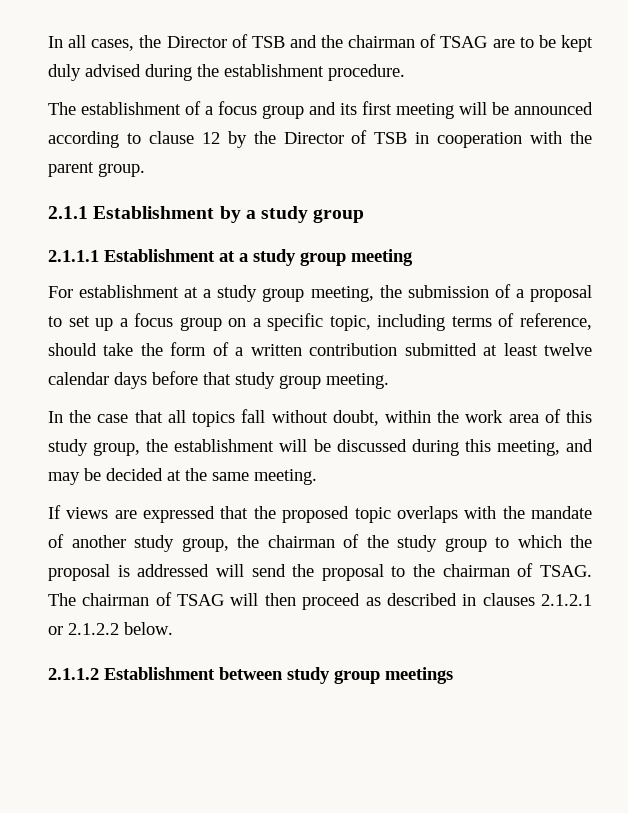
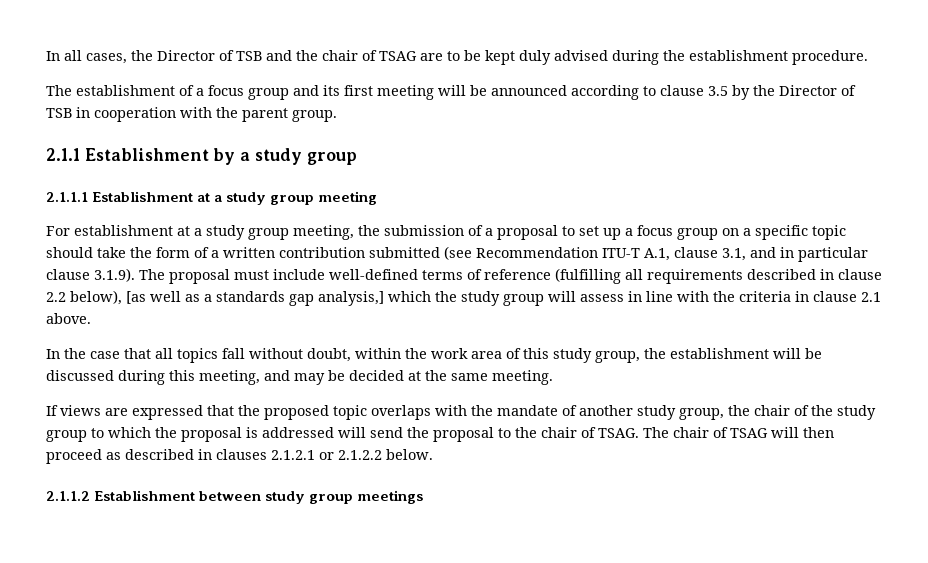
- In all cases, the Director of TSB and the chairman of TSAG are to be kept duly advised during the establishment procedure.
+ In all cases, the Director of TSB and the chair of TSAG are to be kept duly advised during the establishment procedure.
- The establishment of a focus group and its first meeting will be announced according to clause 12 by the Director of TSB in cooperation with the parent group.
+ The establishment of a focus group and its first meeting will be announced according to clause 3.5 by the Director of TSB in cooperation with the parent group.
- For establishment at a study group meeting, the submission of a proposal to set up a focus group on a specific topic, including terms of reference, should take the form of a written contribution submitted at least twelve calendar days before that study group meeting.
+ For establishment at a study group meeting, the submission of a proposal to set up a focus group on a specific topic should take the form of a written contribution submitted (see Recommendation ITU-T A.1, clause 3.1, and in particular clause 3.1.9). The proposal must include well-defined terms of reference (fulfilling all requirements described in clause 2.2 below), [as well as a standards gap analysis,] which the study group will assess in line with the criteria in clause 2.1 above.
- If views are expressed that the proposed topic overlaps with the mandate of another study group, the chairman of the study group to which the proposal is addressed will send the proposal to the chairman of TSAG.
+ If views are expressed that the proposed topic overlaps with the mandate of another study group, the chair of the study group to which the proposal is addressed will send the proposal to the chair of TSAG.
- The chairman of TSAG will then proceed as described in clauses 2.1.2.1 or 2.1.2.2 below.
+ The chair of TSAG will then proceed as described in clauses 2.1.2.1 or 2.1.2.2 below.

